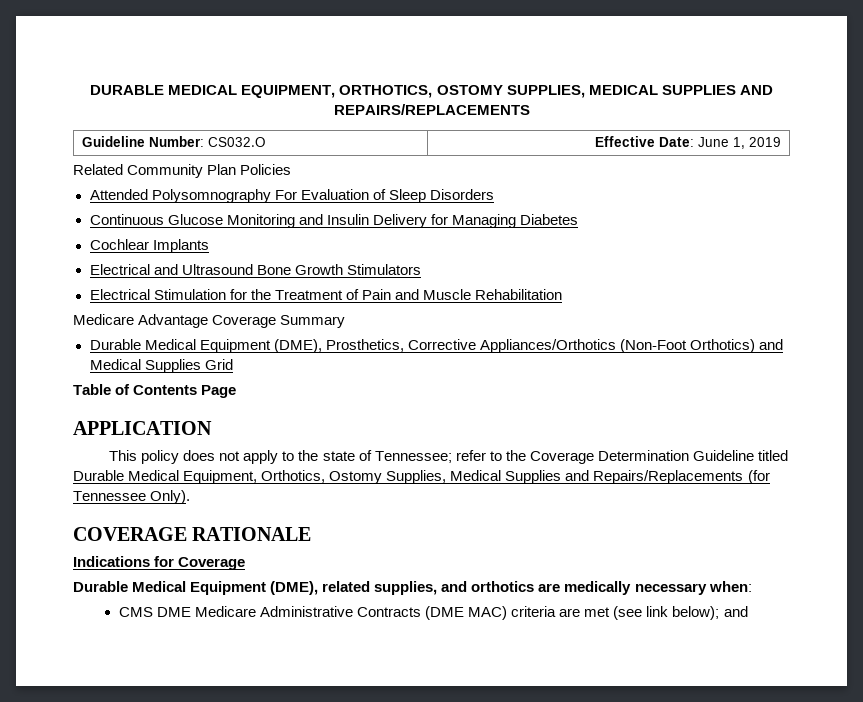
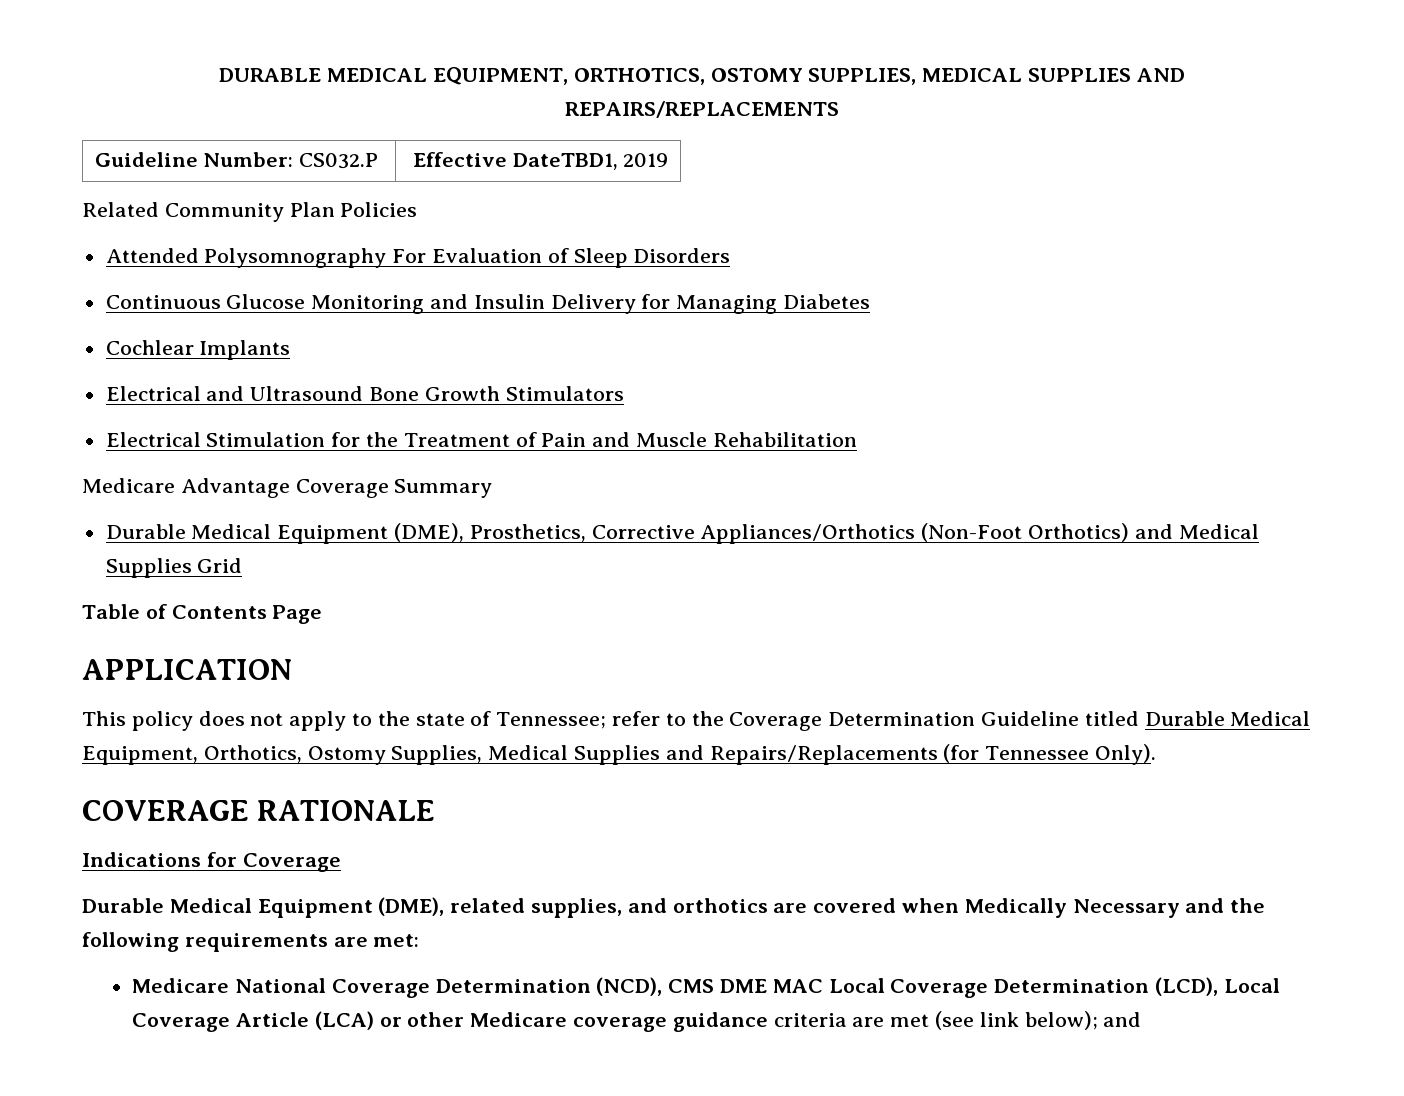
- Guideline Number: CS032.O | Effective Date: June 1, 2019
+ Guideline Number: CS032.P | Effective DateTBD1, 2019
- Durable Medical Equipment (DME), related supplies, and orthotics are medically necessary when:
- CMS DME Medicare Administrative Contracts (DME MAC) criteria are met (see link below); and
+ Durable Medical Equipment (DME), related supplies, and orthotics are covered when Medically Necessary and the following requirements are met:
+ Medicare National Coverage Determination (NCD), CMS DME MAC Local Coverage Determination (LCD), Local Coverage Article (LCA) or other Medicare coverage guidance criteria are met (see link below); and

